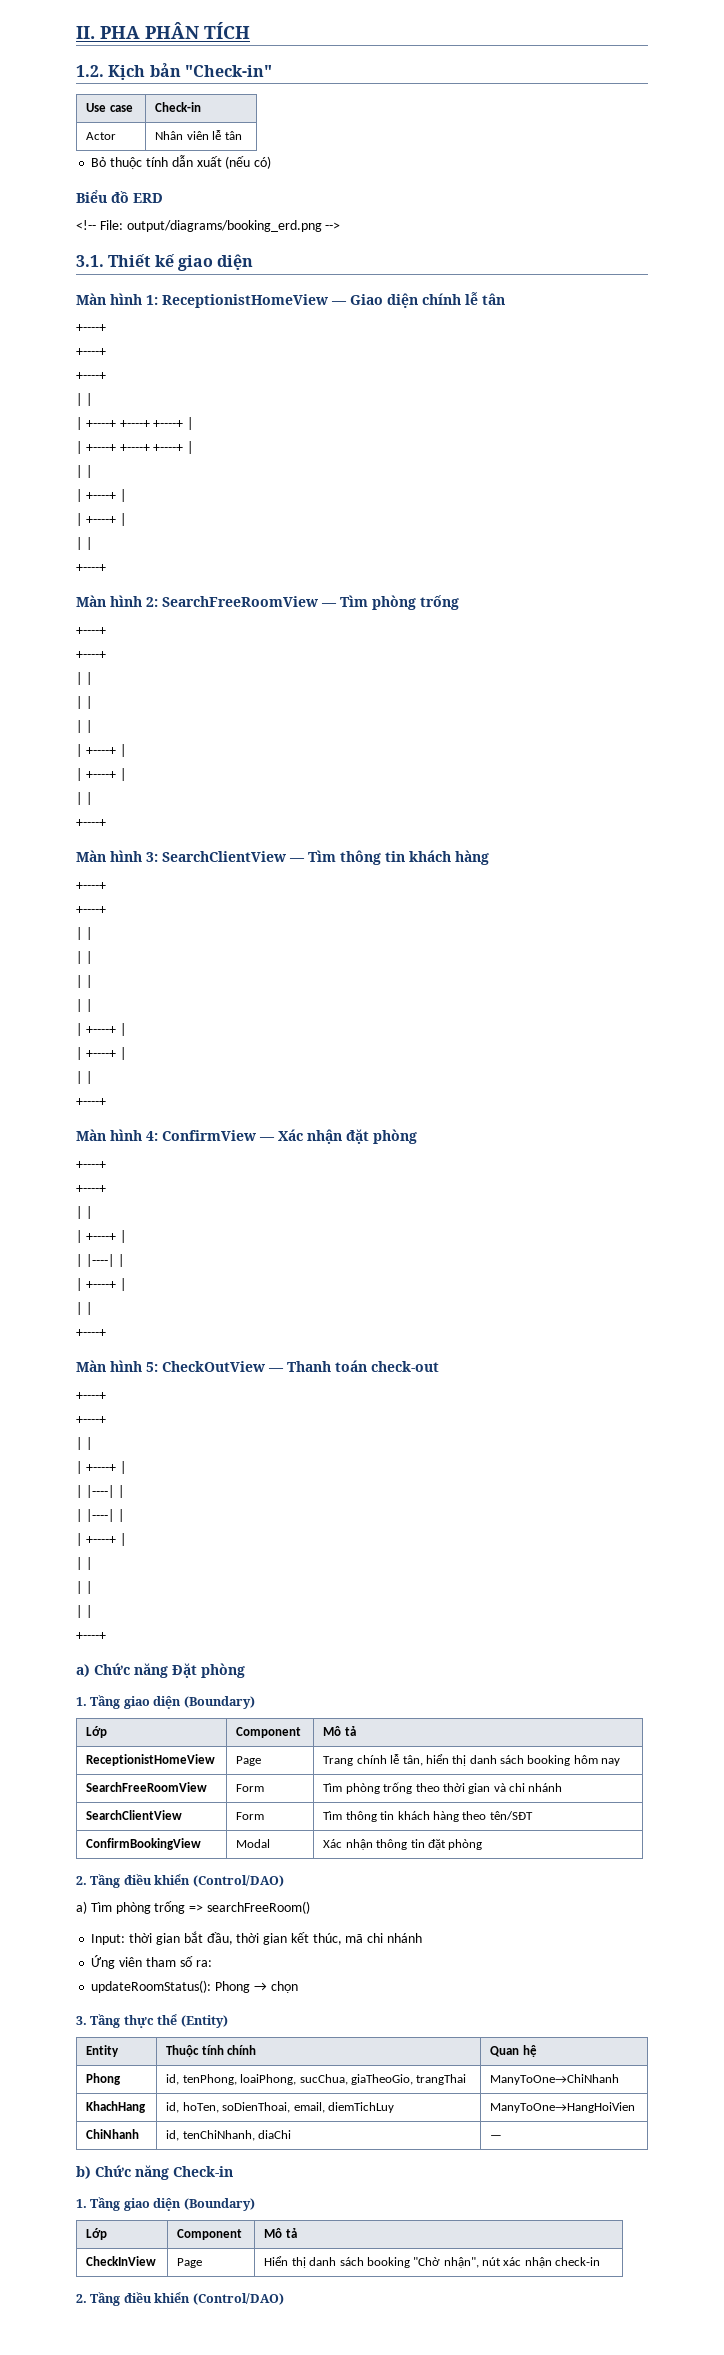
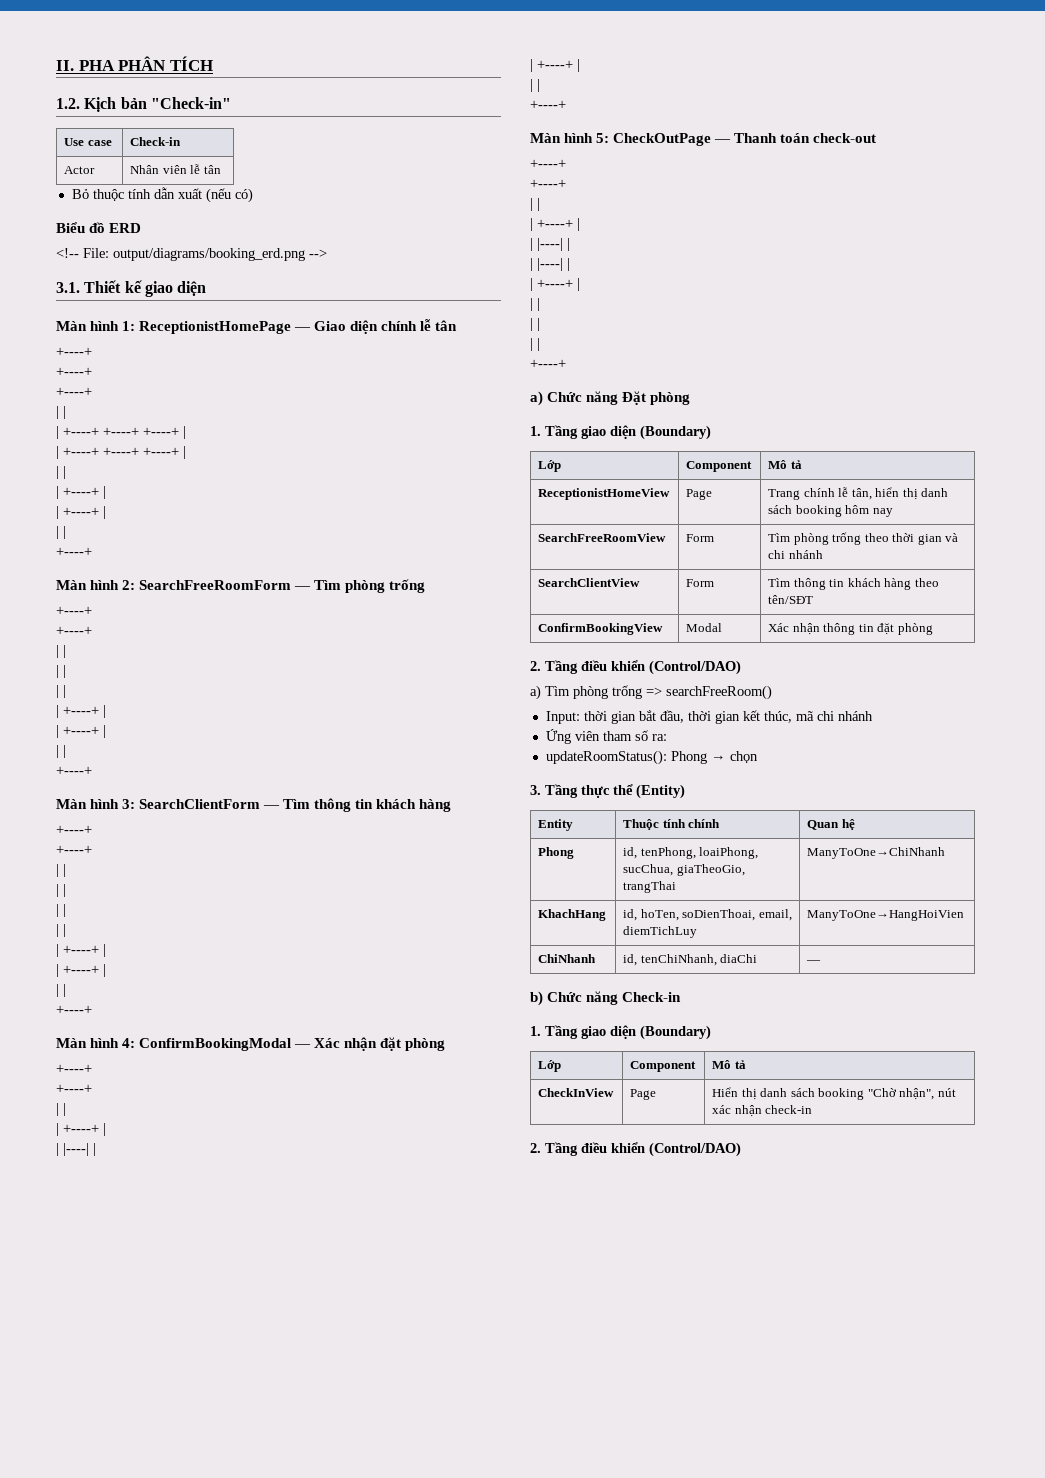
- Màn hình 1: ReceptionistHomeView — Giao diện chính lễ tân
+ Màn hình 1: ReceptionistHomePage — Giao diện chính lễ tân
- Màn hình 2: SearchFreeRoomView — Tìm phòng trống
+ Màn hình 2: SearchFreeRoomForm — Tìm phòng trống
- Màn hình 3: SearchClientView — Tìm thông tin khách hàng
+ Màn hình 3: SearchClientForm — Tìm thông tin khách hàng
- Màn hình 4: ConfirmView — Xác nhận đặt phòng
+ Màn hình 4: ConfirmBookingModal — Xác nhận đặt phòng
- Màn hình 5: CheckOutView — Thanh toán check-out
+ Màn hình 5: CheckOutPage — Thanh toán check-out

